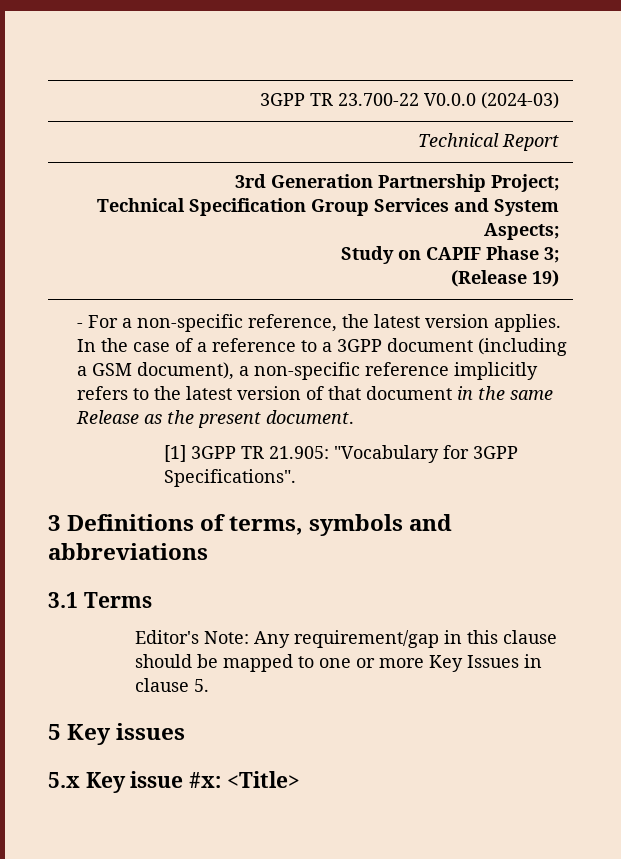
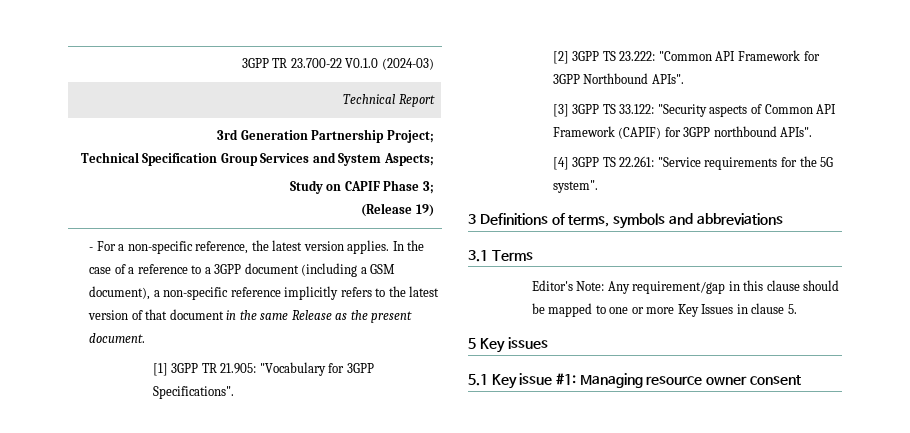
- 3GPP TR 23.700-22 V0.0.0 (2024-03)
+ 3GPP TR 23.700-22 V0.1.0 (2024-03)
+ [2] 3GPP TS 23.222: "Common API Framework for 3GPP Northbound APIs".
+ [3] 3GPP TS 33.122: "Security aspects of Common API Framework (CAPIF) for 3GPP northbound APIs".
+ [4] 3GPP TS 22.261: "Service requirements for the 5G system".
- 5.x Key issue #x: <Title>
+ 5.1 Key issue #1: Managing resource owner consent

